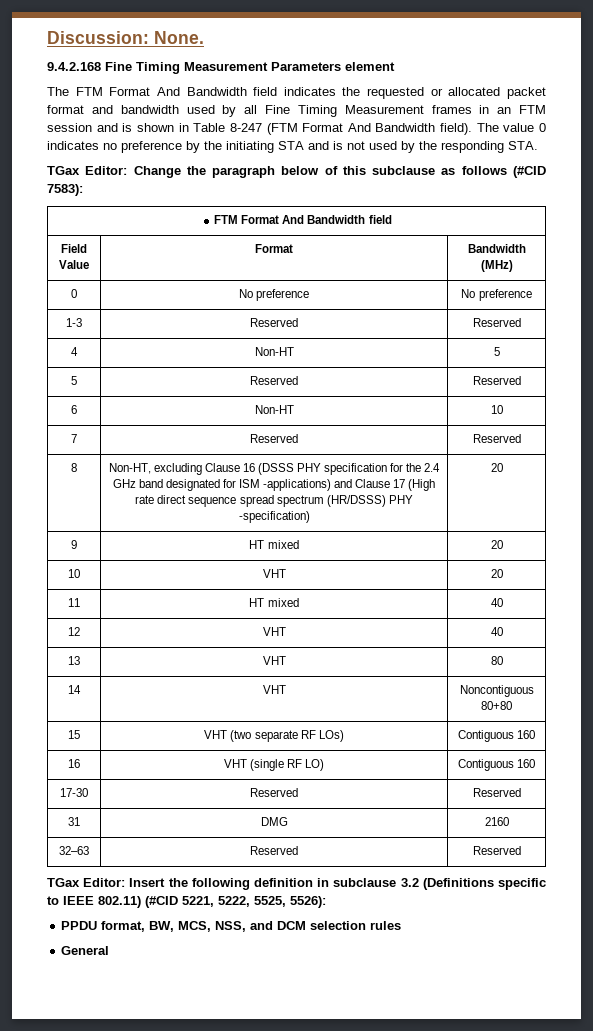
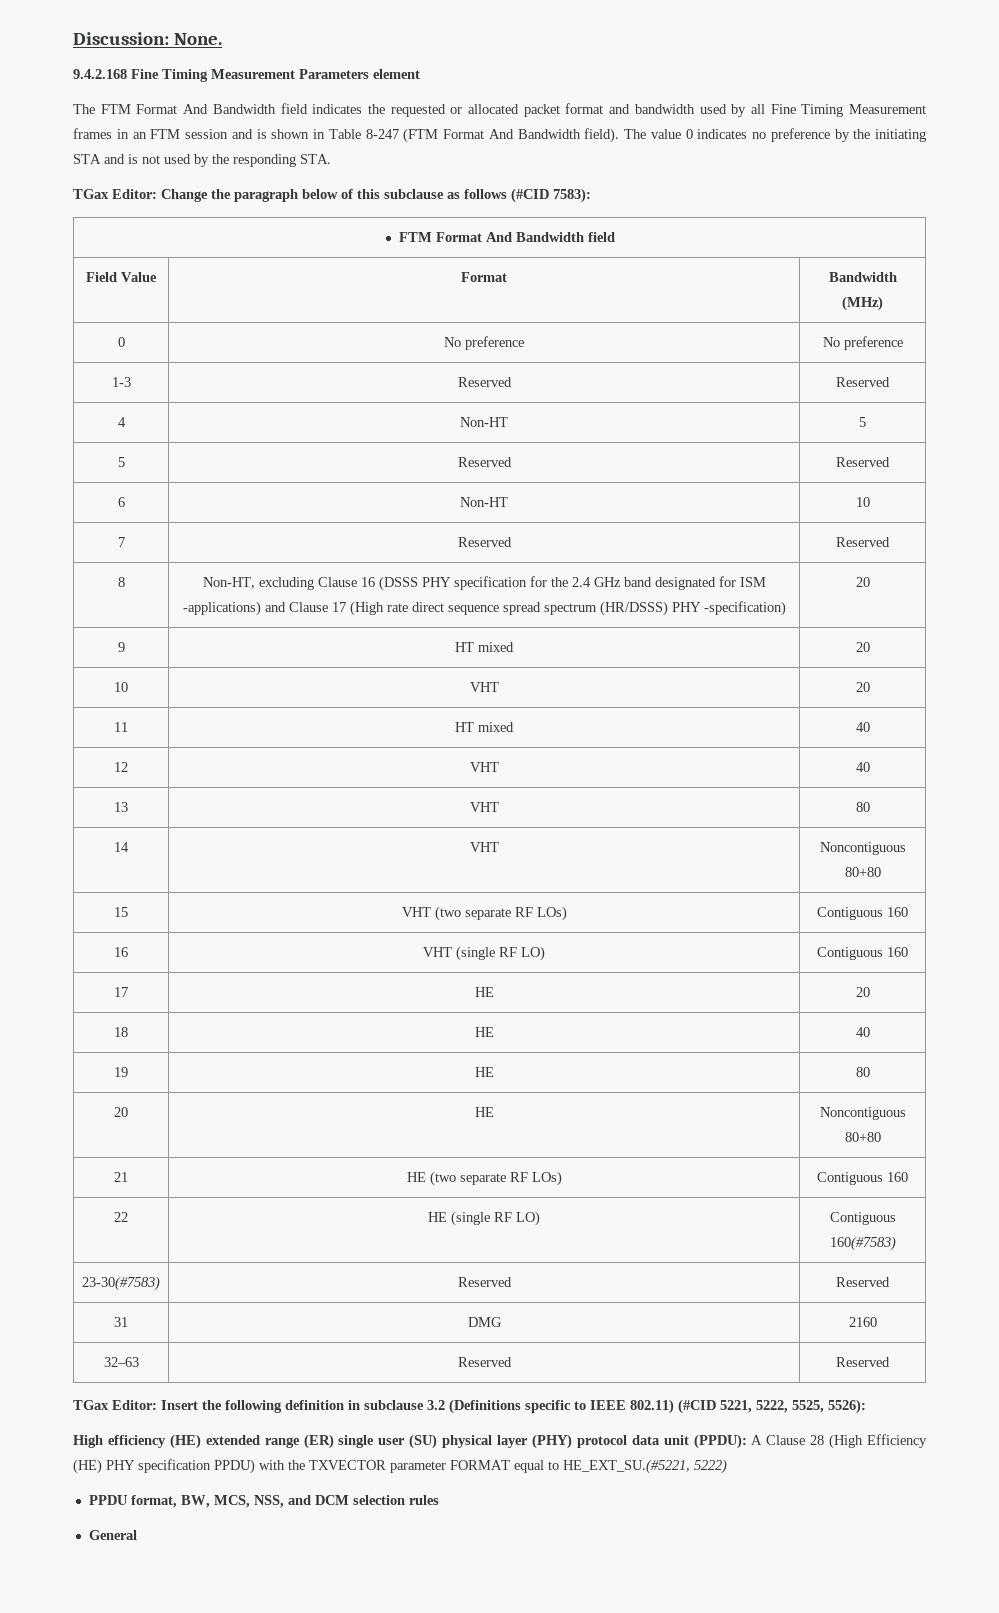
- 17-30 | Reserved | Reserved
+ 17 | HE | 20
+ 18 | HE | 40
+ 19 | HE | 80
+ 20 | HE | Noncontiguous 80+80
+ 21 | HE (two separate RF LOs) | Contiguous 160
+ 22 | HE (single RF LO) | Contiguous 160(#7583)
+ 23-30(#7583) | Reserved | Reserved
+ High efficiency (HE) extended range (ER) single user (SU) physical layer (PHY) protocol data unit (PPDU): A Clause 28 (High Efficiency (HE) PHY specification PPDU) with the TXVECTOR parameter FORMAT equal to HE_EXT_SU.(#5221, 5222)

